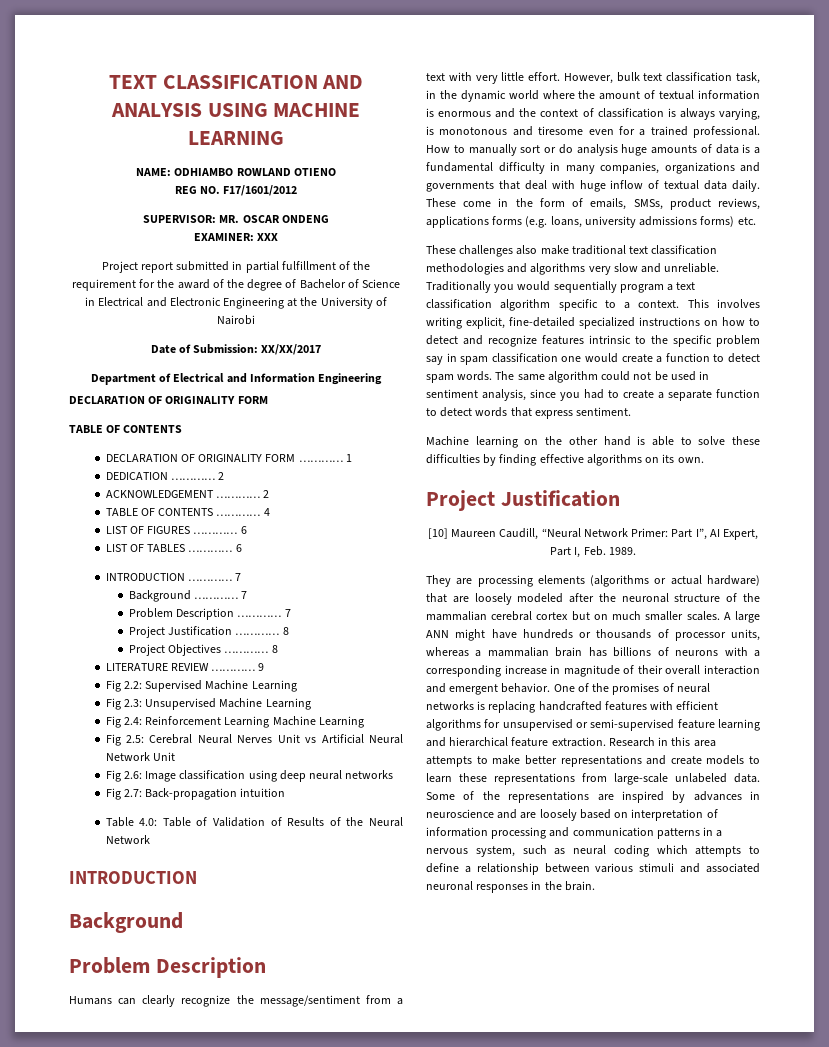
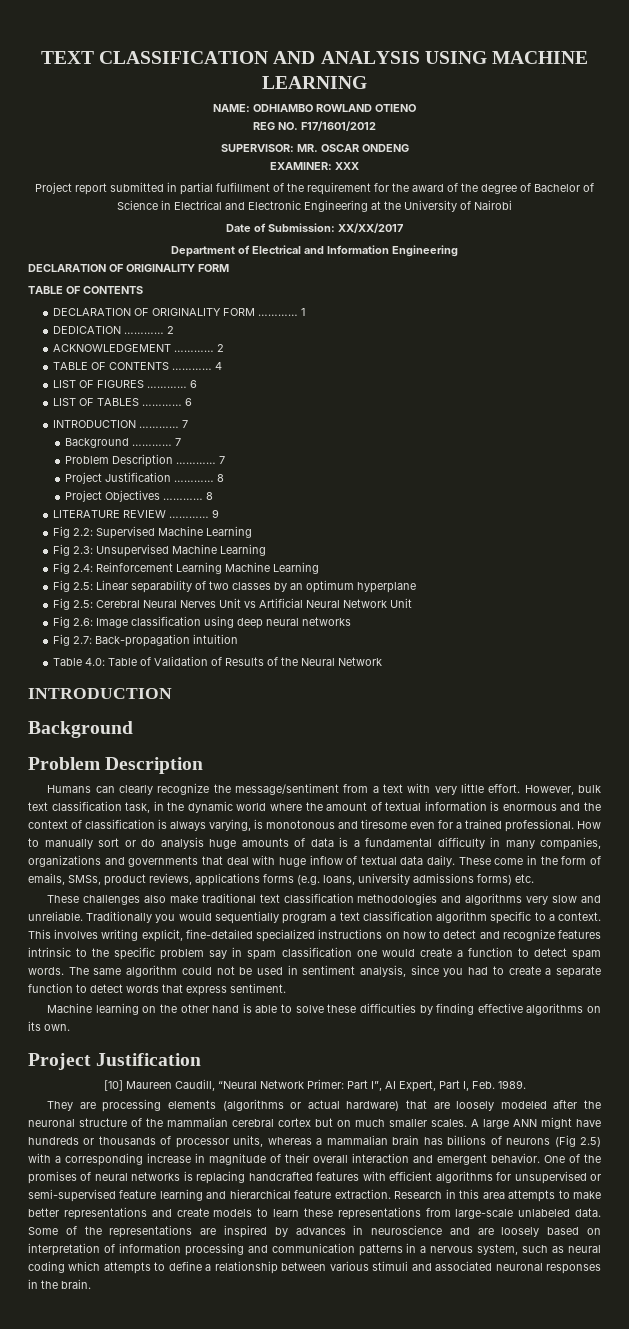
+ Fig 2.5: Linear separability of two classes by an optimum hyperplane
- A large ANN might have hundreds or thousands of processor units, whereas a mammalian brain has billions of neurons with a corresponding increase in magnitude of their overall interaction and emergent behavior.
+ A large ANN might have hundreds or thousands of processor units, whereas a mammalian brain has billions of neurons (Fig 2.5) with a corresponding increase in magnitude of their overall interaction and emergent behavior.

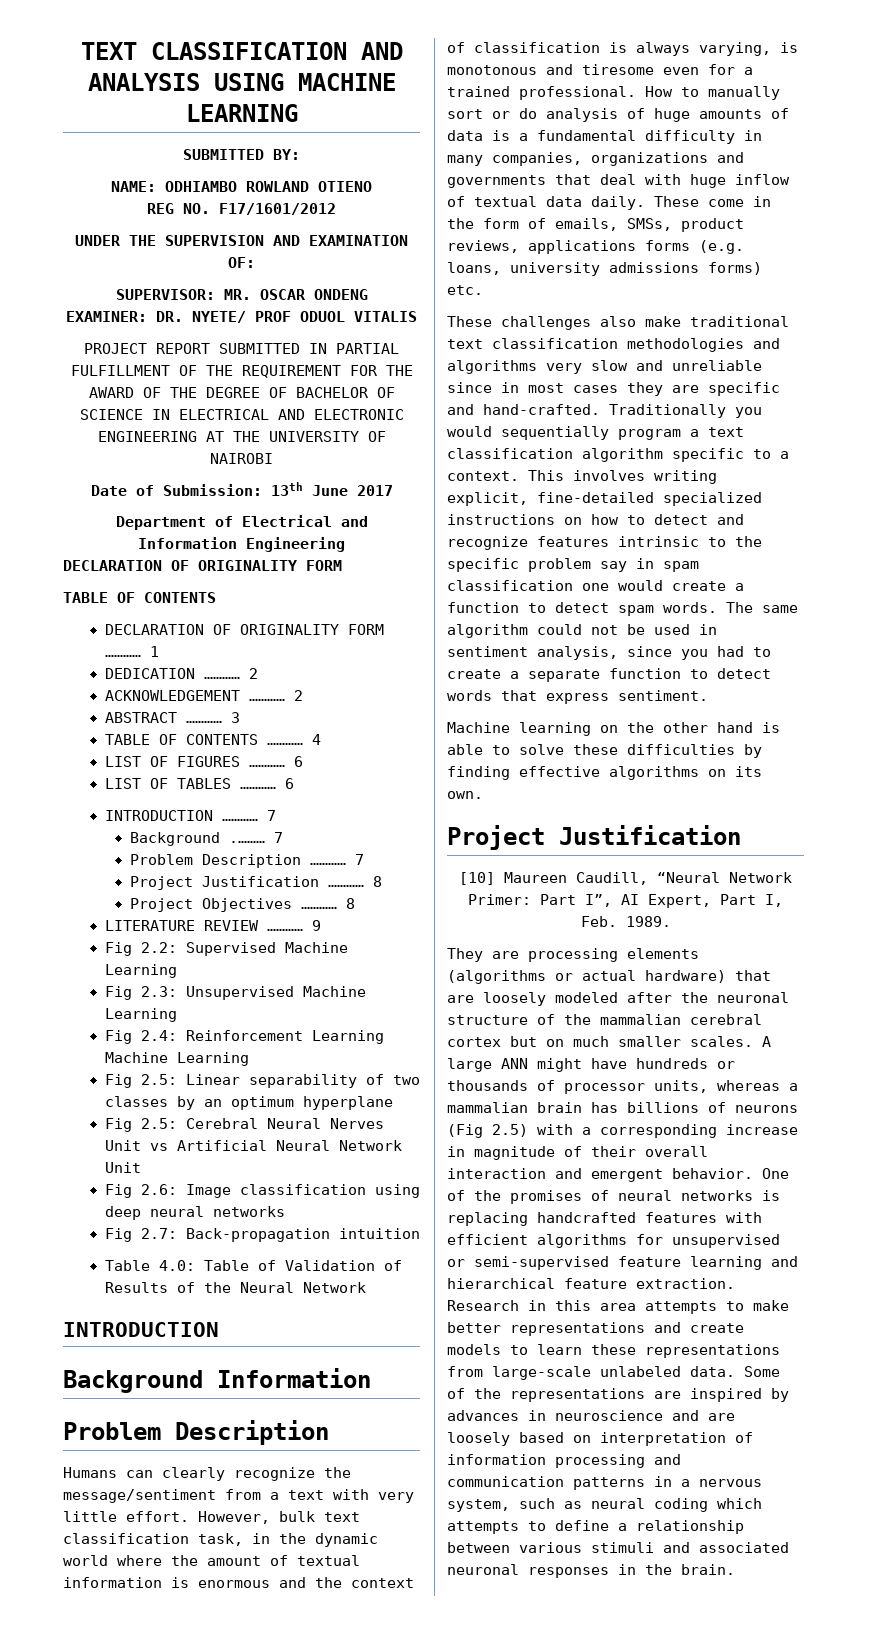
+ SUBMITTED BY:
+ UNDER THE SUPERVISION AND EXAMINATION OF:
- EXAMINER: XXX
- Project report submitted in partial fulfillment of the requirement for the award of the degree of Bachelor of Science in Electrical and Electronic Engineering at the University of Nairobi
+ EXAMINER: DR. NYETE/ PROF ODUOL VITALIS
+ PROJECT REPORT SUBMITTED IN PARTIAL FULFILLMENT OF THE REQUIREMENT FOR THE AWARD OF THE DEGREE OF BACHELOR OF SCIENCE IN ELECTRICAL AND ELECTRONIC ENGINEERING AT THE UNIVERSITY OF NAIROBI
- Date of Submission: XX/XX/2017
+ Date of Submission: 13th June 2017
+ ABSTRACT ………… 3
- Background …………
+ Background .………
  Table 4.0: Table of Validation of Results of the Neural Network
  INTRODUCTION
- Background
+ Background Information
- How to manually sort or do analysis huge amounts of data is a fundamental difficulty in many companies, organizations and governments that deal with huge inflow of textual data daily.
+ How to manually sort or do analysis of huge amounts of data is a fundamental difficulty in many companies, organizations and governments that deal with huge inflow of textual data daily.
- These challenges also make traditional text classification methodologies and algorithms very slow and unreliable.
+ These challenges also make traditional text classification methodologies and algorithms very slow and unreliable since in most cases they are specific and hand-crafted.

